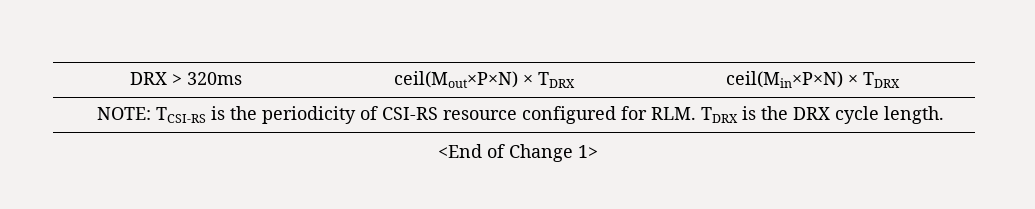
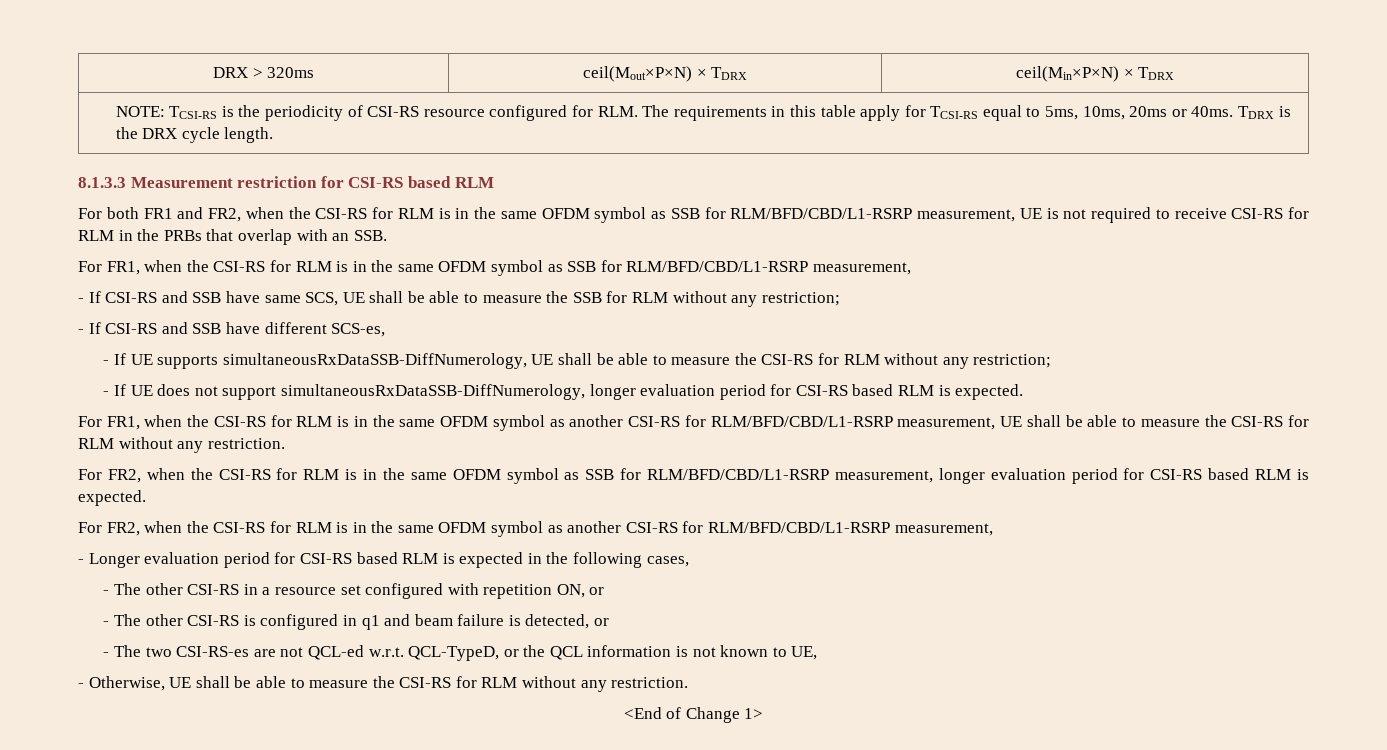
- NOTE: TCSI-RS is the periodicity of CSI-RS resource configured for RLM. TDRX is the DRX cycle length.
+ NOTE: TCSI-RS is the periodicity of CSI-RS resource configured for RLM. The requirements in this table apply for TCSI-RS equal to 5ms, 10ms, 20ms or 40ms. TDRX is the DRX cycle length.
+ 8.1.3.3 Measurement restriction for CSI-RS based RLM
+ For both FR1 and FR2, when the CSI-RS for RLM is in the same OFDM symbol as SSB for RLM/BFD/CBD/L1-RSRP measurement, UE is not required to receive CSI-RS for RLM in the PRBs that overlap with an SSB.
+ For FR1, when the CSI-RS for RLM is in the same OFDM symbol as SSB for RLM/BFD/CBD/L1-RSRP measurement,
+ - If CSI-RS and SSB have same SCS, UE shall be able to measure the SSB for RLM without any restriction;
+ - If CSI-RS and SSB have different SCS-es,
+ - If UE supports simultaneousRxDataSSB-DiffNumerology, UE shall be able to measure the CSI-RS for RLM without any restriction;
+ - If UE does not support simultaneousRxDataSSB-DiffNumerology, longer evaluation period for CSI-RS based RLM is expected.
+ For FR1, when the CSI-RS for RLM is in the same OFDM symbol as another CSI-RS for RLM/BFD/CBD/L1-RSRP measurement, UE shall be able to measure the CSI-RS for RLM without any restriction.
+ For FR2, when the CSI-RS for RLM is in the same OFDM symbol as SSB for RLM/BFD/CBD/L1-RSRP measurement, longer evaluation period for CSI-RS based RLM is expected.
+ For FR2, when the CSI-RS for RLM is in the same OFDM symbol as another CSI-RS for RLM/BFD/CBD/L1-RSRP measurement,
+ - Longer evaluation period for CSI-RS based RLM is expected in the following cases,
+ - The other CSI-RS in a resource set configured with repetition ON, or
+ - The other CSI-RS is configured in q1 and beam failure is detected, or
+ - The two CSI-RS-es are not QCL-ed w.r.t. QCL-TypeD, or the QCL information is not known to UE,
+ - Otherwise, UE shall be able to measure the CSI-RS for RLM without any restriction.

